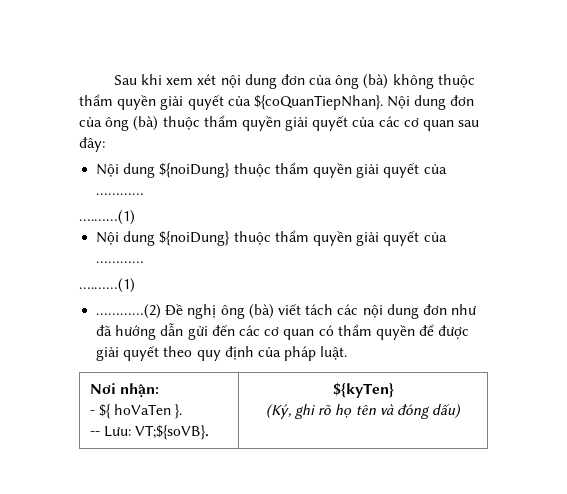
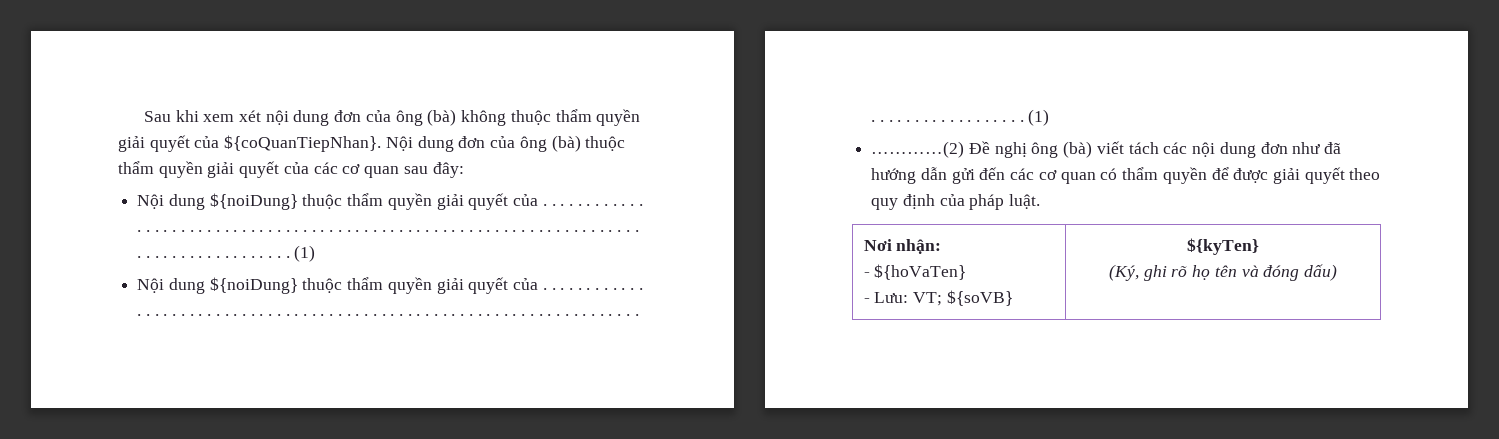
  Nội dung đơn của ông (bà) thuộc thẩm quyền giải quyết của các cơ quan sau đây:
- Nội dung ${noiDung} thuộc thẩm quyền giải quyết của …………
- ….……(1)
- Nội dung ${noiDung} thuộc thẩm quyền giải quyết của …………
- ….……(1)
+ Nội dung ${noiDung} thuộc thẩm quyền giải quyết của . . . . . . . . . . . . . . . . . . . . . . . . . . . . . . . . . . . . . . . . . . . . . . . . . . . . . . . . . . . . . . . . . . . . . . . . . . . . . . . . . . . . . . . . (1)
+ Nội dung ${noiDung} thuộc thẩm quyền giải quyết của . . . . . . . . . . . . . . . . . . . . . . . . . . . . . . . . . . . . . . . . . . . . . . . . . . . . . . . . . . . . . . . . . . . . . . . . . . . . . . . . . . . . . . . . (1)
  Nơi nhận:
- - ${ hoVaTen }.
- -- Lưu: VT;${soVB}. | ${kyTen}
+ - ${hoVaTen}
+ - Lưu: VT; ${soVB} | ${kyTen}

